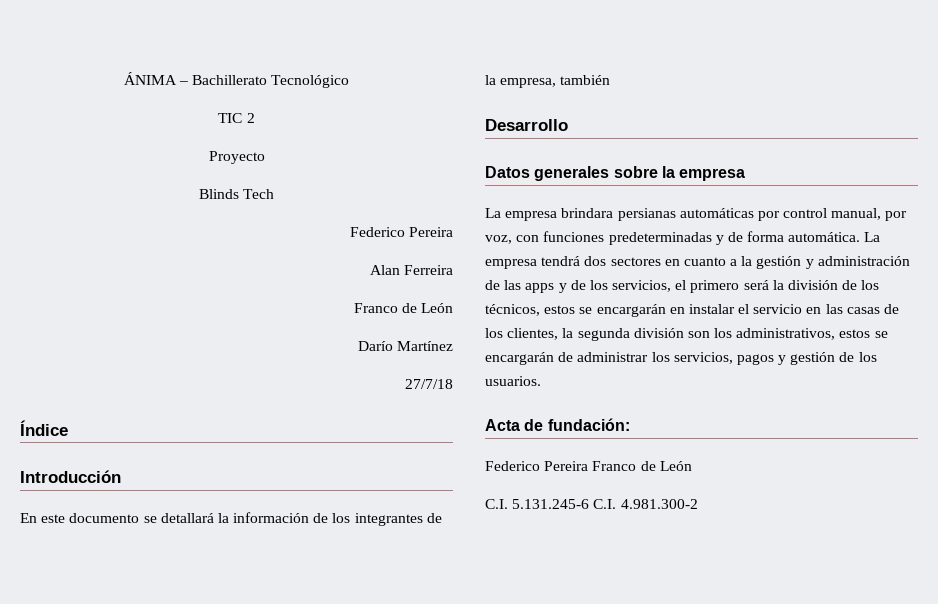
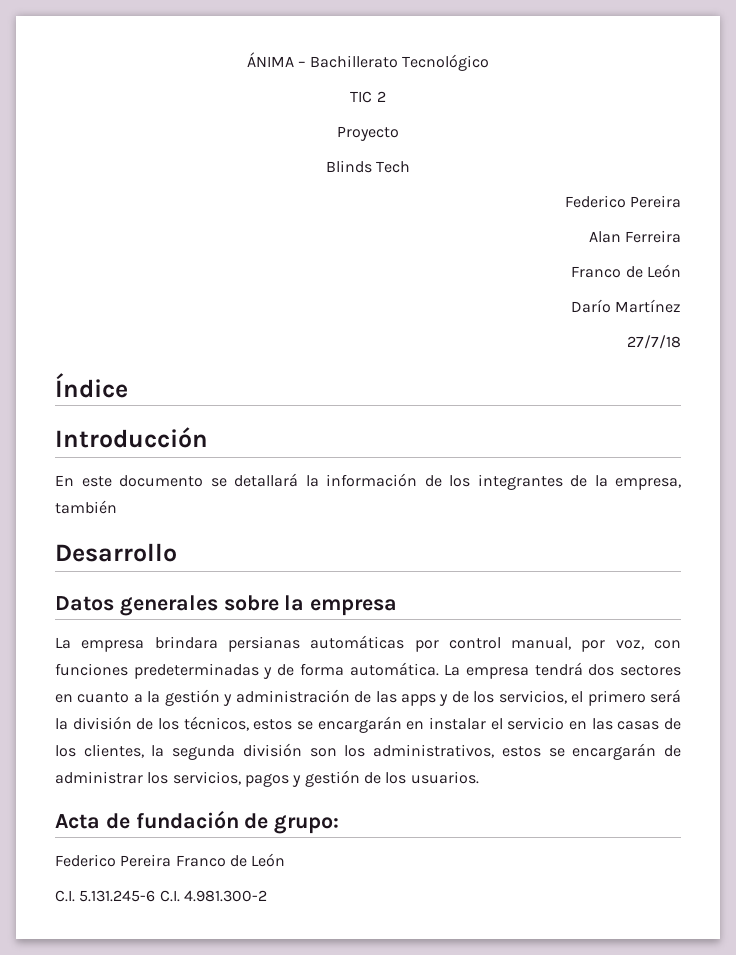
- Acta de fundación:
+ Acta de fundación de grupo:

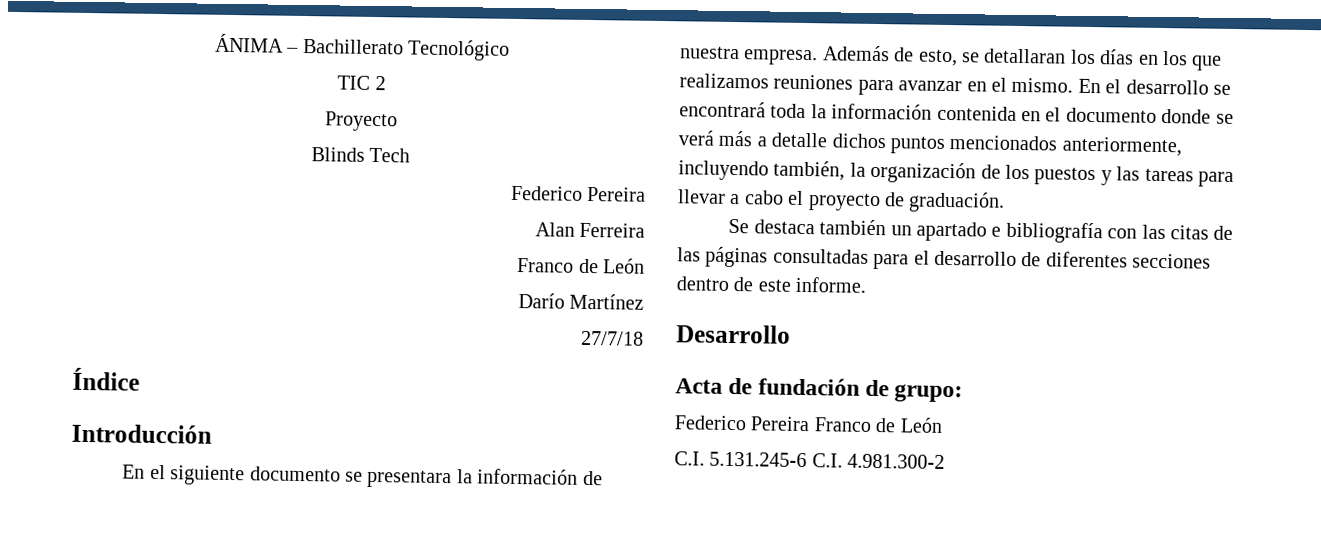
- En este documento se detallará la información de los integrantes de la empresa, también
+ En el siguiente documento se presentara la información de nuestra empresa. Además de esto, se detallaran los días en los que realizamos reuniones para avanzar en el mismo. En el desarrollo se encontrará toda la información contenida en el documento donde se verá más a detalle dichos puntos mencionados anteriormente, incluyendo también, la organización de los puestos y las tareas para llevar a cabo el proyecto de graduación.
+ Se destaca también un apartado e bibliografía con las citas de las páginas consultadas para el desarrollo de diferentes secciones dentro de este informe.
  Desarrollo
- Datos generales sobre la empresa
- La empresa brindara persianas automáticas por control manual, por voz, con funciones predeterminadas y de forma automática. La empresa tendrá dos sectores en cuanto a la gestión y administración de las apps y de los servicios, el primero será la división de los técnicos, estos se encargarán en instalar el servicio en las casas de los clientes, la segunda división son los administrativos, estos se encargarán de administrar los servicios, pagos y gestión de los usuarios.

